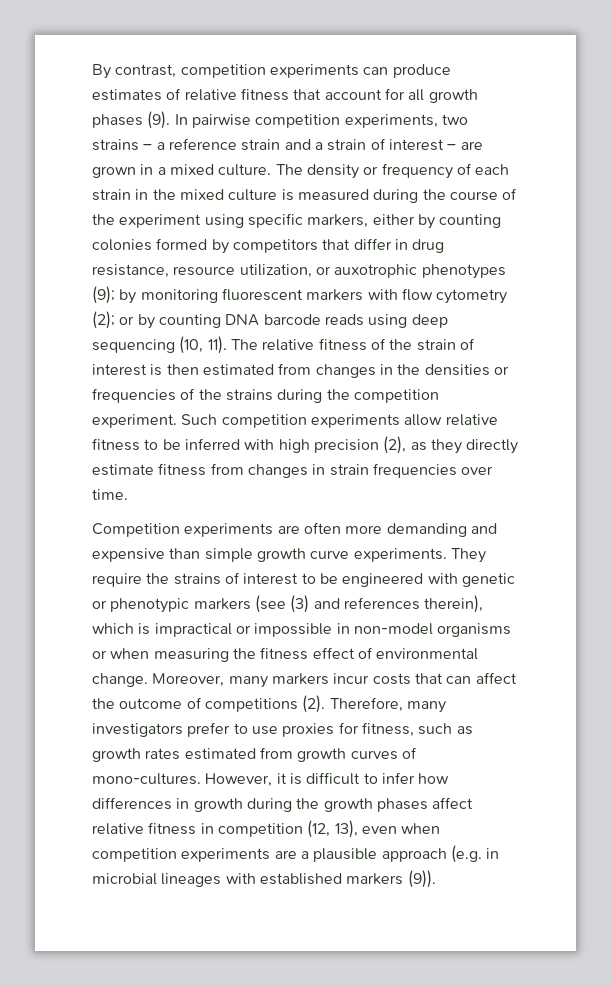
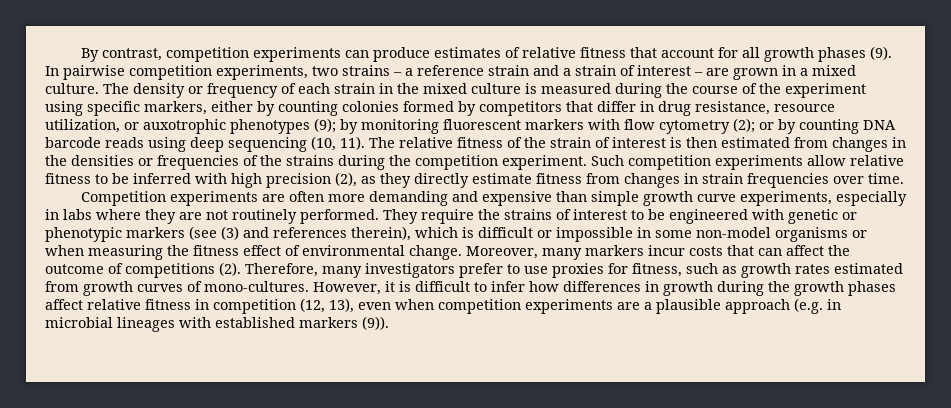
- Competition experiments are often more demanding and expensive than simple growth curve experiments.
+ Competition experiments are often more demanding and expensive than simple growth curve experiments, especially in labs where they are not routinely performed.
- They require the strains of interest to be engineered with genetic or phenotypic markers (see (3) and references therein), which is impractical or impossible in non-model organisms or when measuring the fitness effect of environmental change.
+ They require the strains of interest to be engineered with genetic or phenotypic markers (see (3) and references therein), which is difficult or impossible in some non-model organisms or when measuring the fitness effect of environmental change.

